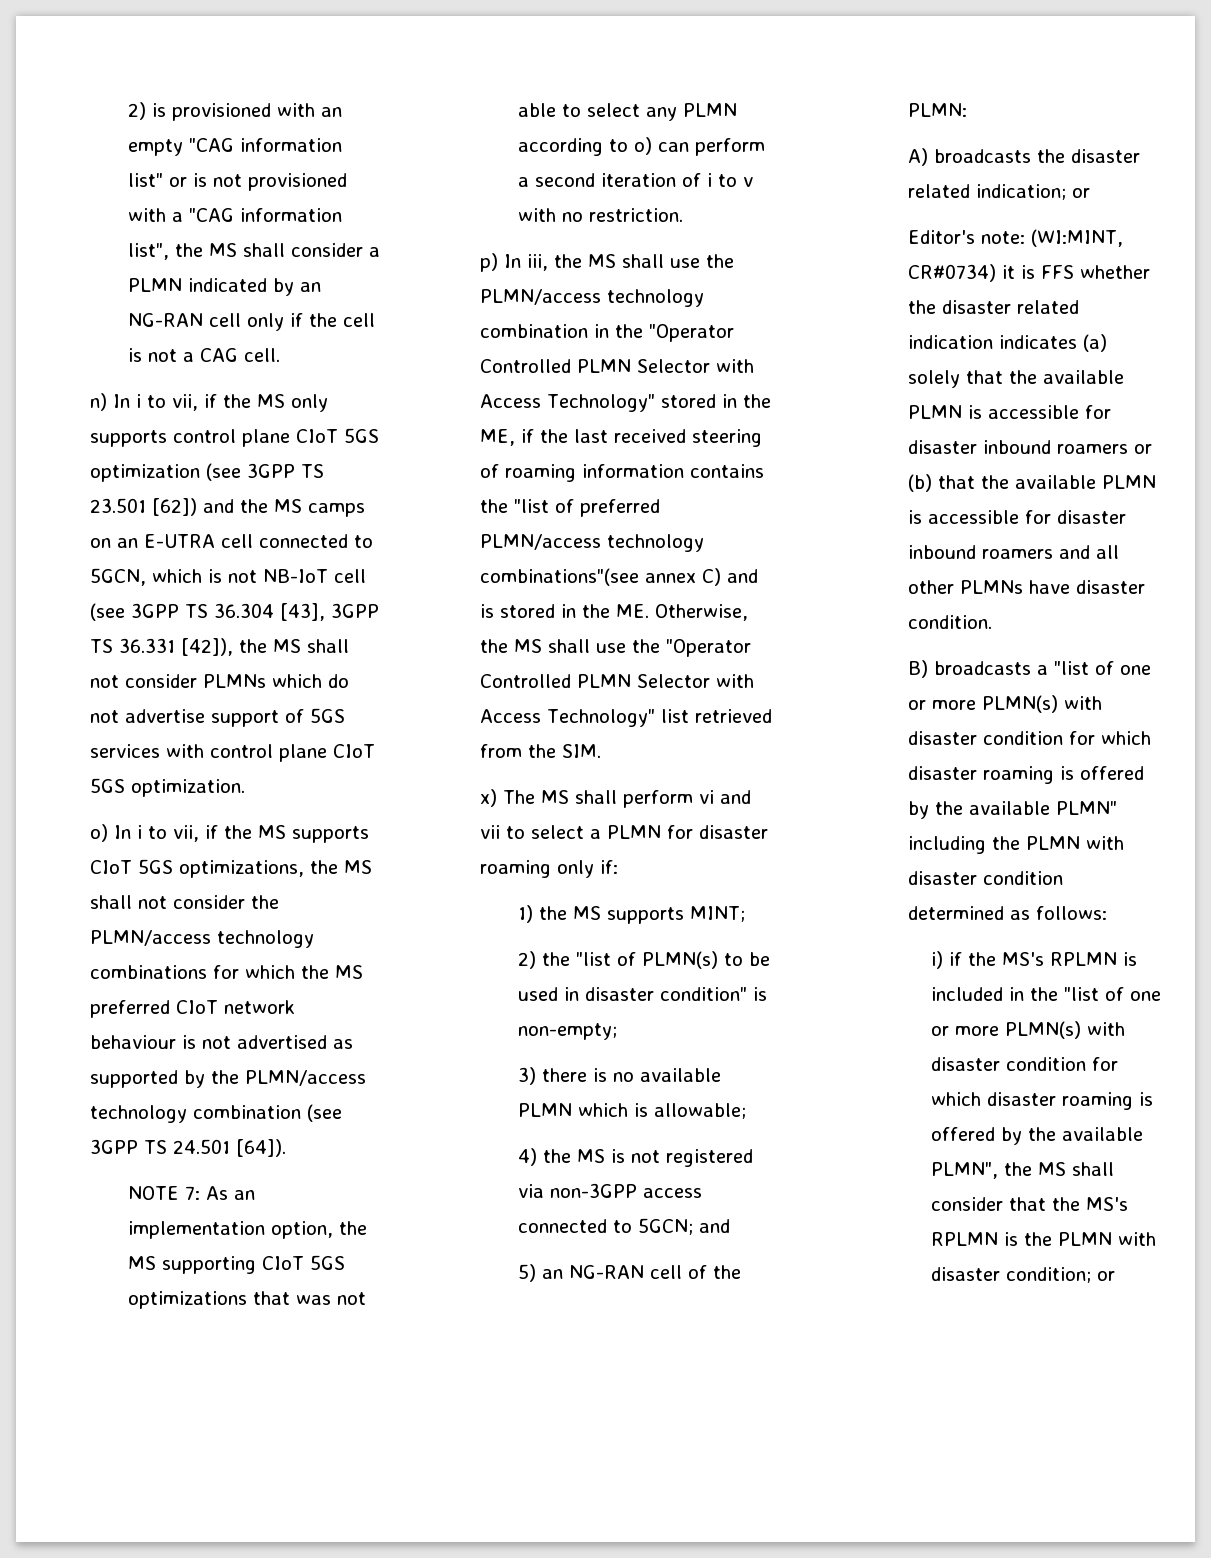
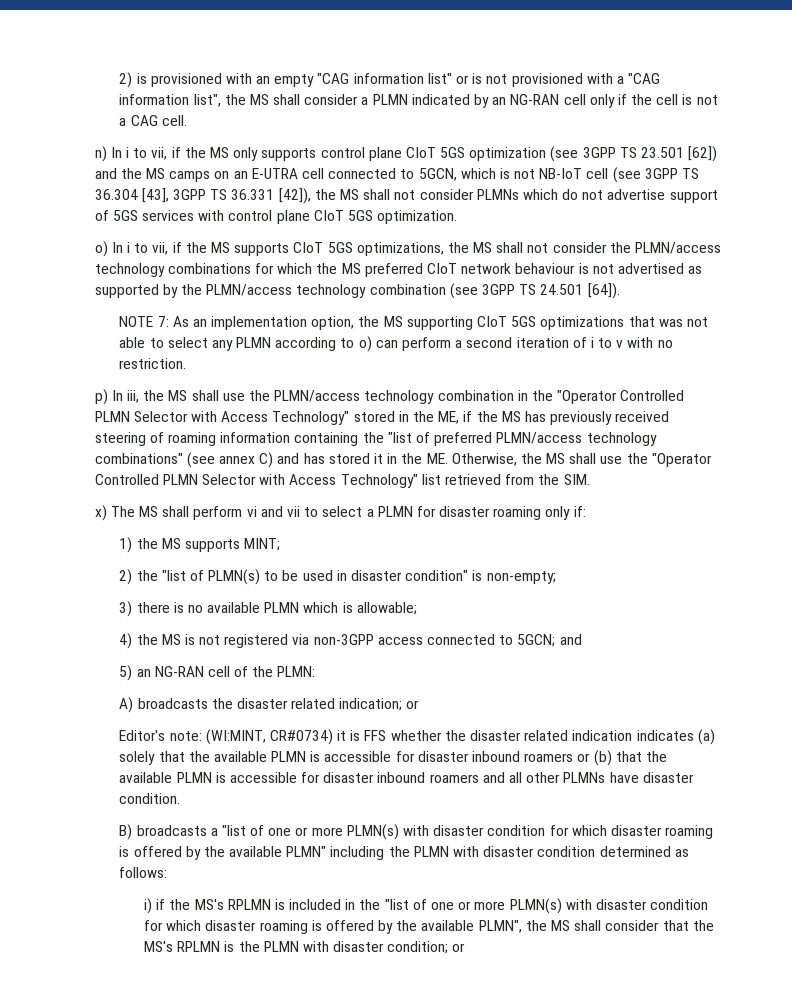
- p) In iii, the MS shall use the PLMN/access technology combination in the "Operator Controlled PLMN Selector with Access Technology" stored in the ME, if the last received steering of roaming information contains the "list of preferred PLMN/access technology combinations"(see annex C) and is stored in the ME. Otherwise, the MS shall use the "Operator Controlled PLMN Selector with Access Technology" list retrieved from the SIM.
+ p) In iii, the MS shall use the PLMN/access technology combination in the "Operator Controlled PLMN Selector with Access Technology" stored in the ME, if the MS has previously received steering of roaming information containing the "list of preferred PLMN/access technology combinations" (see annex C) and has stored it in the ME. Otherwise, the MS shall use the "Operator Controlled PLMN Selector with Access Technology" list retrieved from the SIM.

